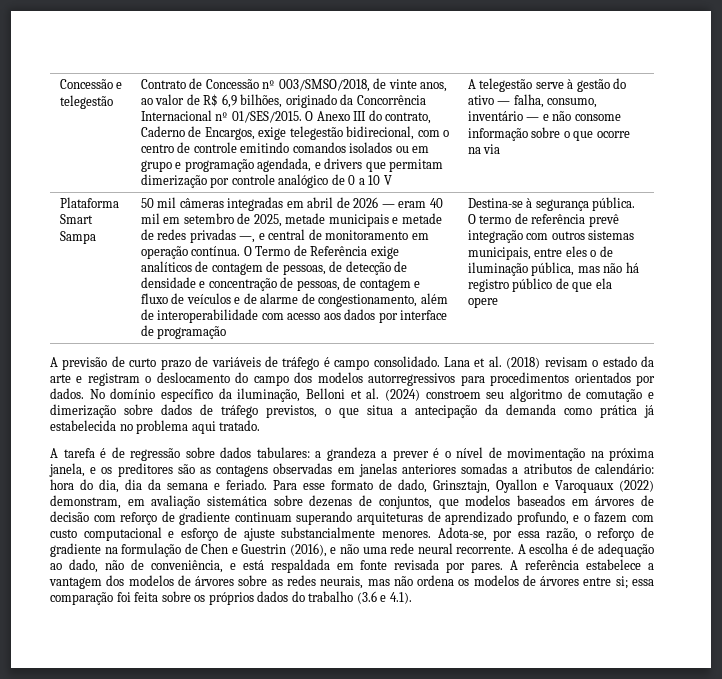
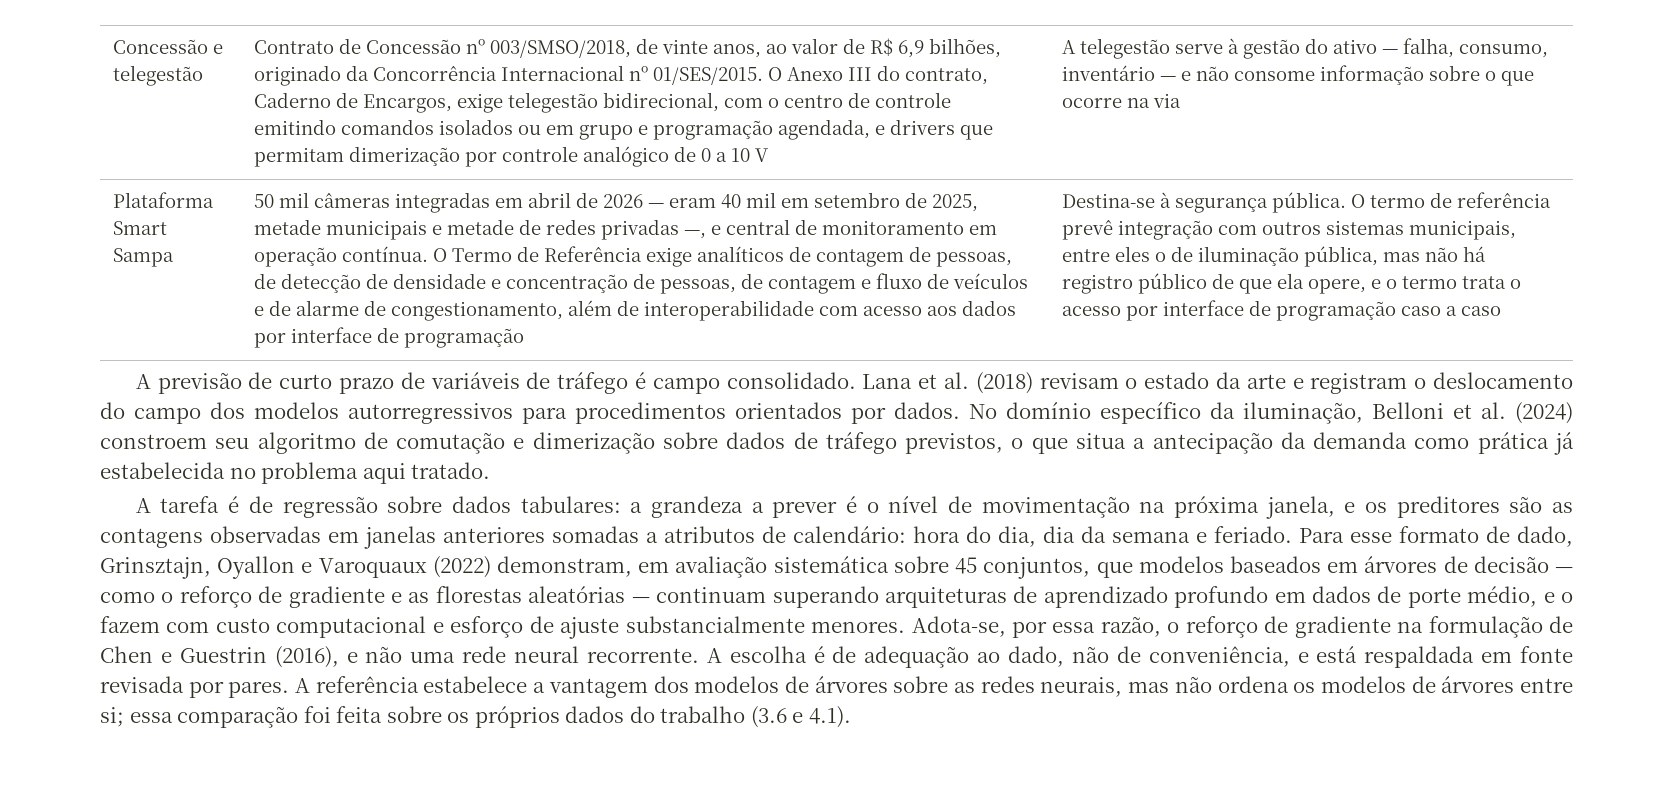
- O termo de referência prevê integração com outros sistemas municipais, entre eles o de iluminação pública, mas não há registro público de que ela opere
+ O termo de referência prevê integração com outros sistemas municipais, entre eles o de iluminação pública, mas não há registro público de que ela opere, e o termo trata o acesso por interface de programação caso a caso
- Para esse formato de dado, Grinsztajn, Oyallon e Varoquaux (2022) demonstram, em avaliação sistemática sobre dezenas de conjuntos, que modelos baseados em árvores de decisão com reforço de gradiente continuam superando arquiteturas de aprendizado profundo, e o fazem com custo computacional e esforço de ajuste substancialmente menores.
+ Para esse formato de dado, Grinsztajn, Oyallon e Varoquaux (2022) demonstram, em avaliação sistemática sobre 45 conjuntos, que modelos baseados em árvores de decisão — como o reforço de gradiente e as florestas aleatórias — continuam superando arquiteturas de aprendizado profundo em dados de porte médio, e o fazem com custo computacional e esforço de ajuste substancialmente menores.

